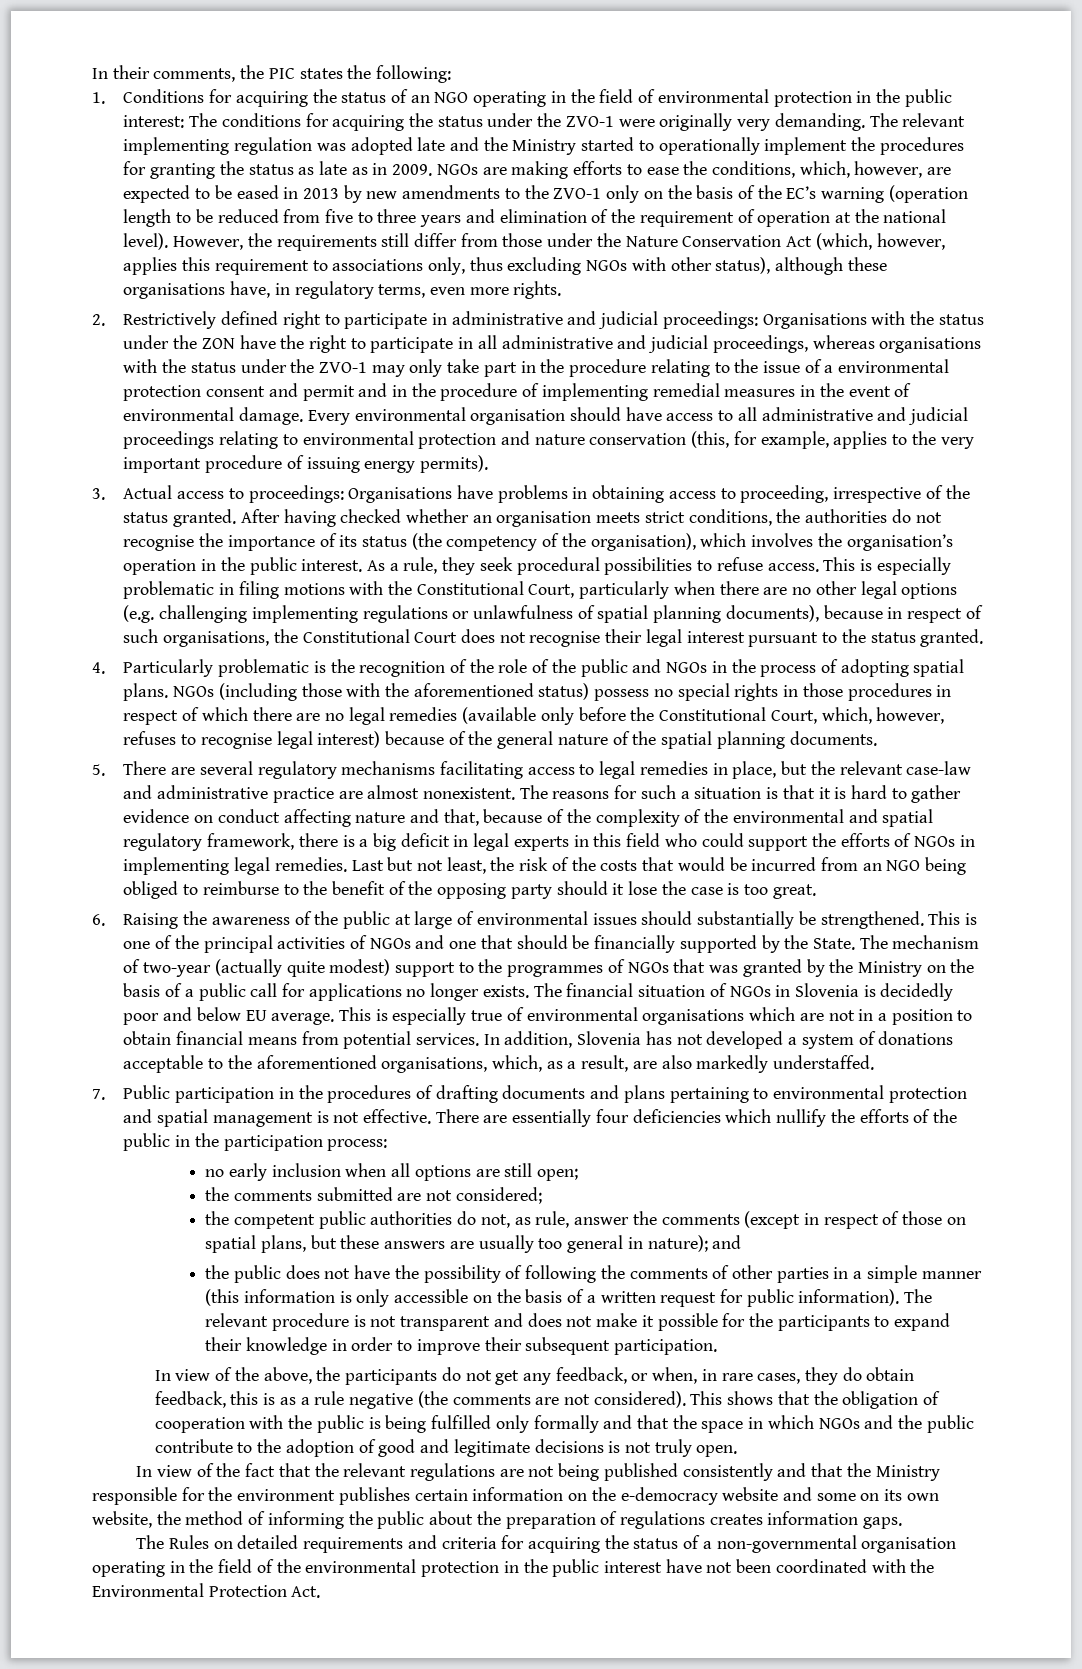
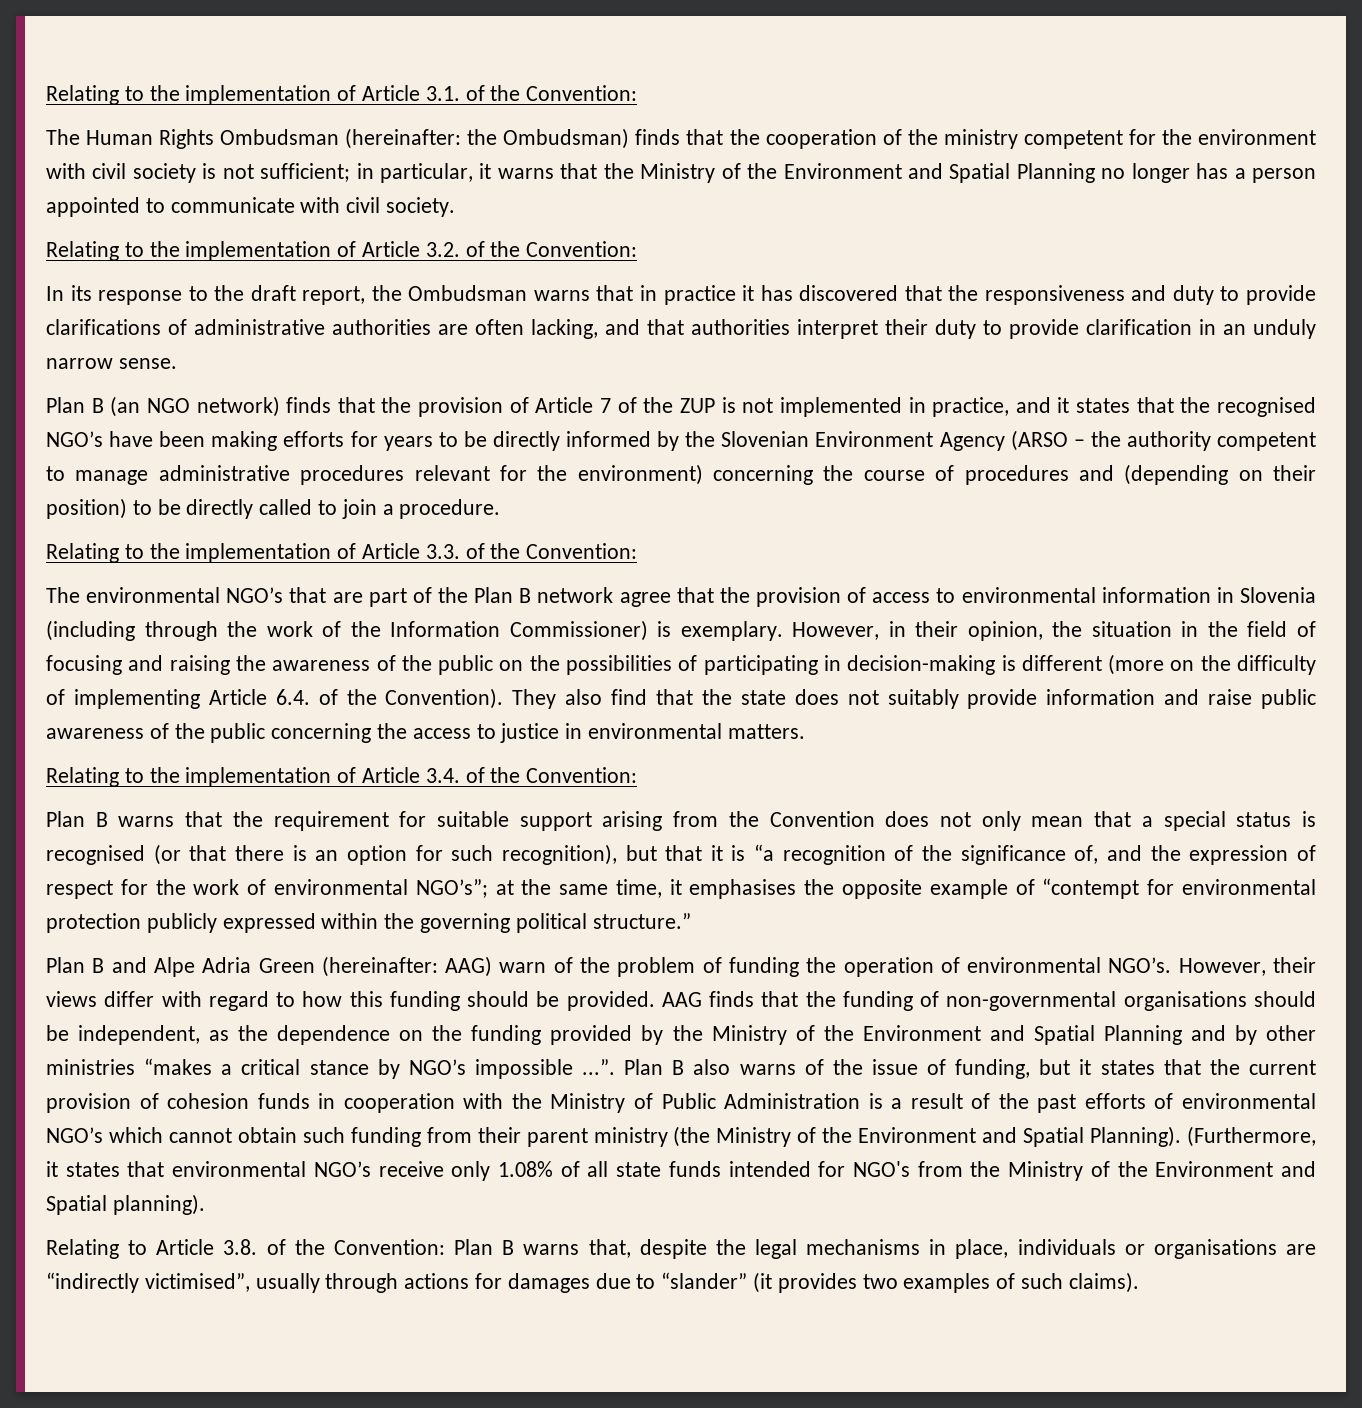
- In their comments, the PIC states the following:
- 1. Conditions for acquiring the status of an NGO operating in the field of environmental protection in the public interest: The conditions for acquiring the status under the ZVO-1 were originally very demanding. The relevant implementing regulation was adopted late and the Ministry started to operationally implement the procedures for granting the status as late as in 2009. NGOs are making efforts to ease the conditions, which, however, are expected to be eased in 2013 by new amendments to the ZVO-1 only on the basis of the EC’s warning (operation length to be reduced from five to three years and elimination of the requirement of operation at the national level). However, the requirements still differ from those under the Nature Conservation Act (which, however, applies this requirement to associations only, thus excluding NGOs with other status), although these organisations have, in regulatory terms, even more rights.
- 2. Restrictively defined right to participate in administrative and judicial proceedings: Organisations with the status under the ZON have the right to participate in all administrative and judicial proceedings, whereas organisations with the status under the ZVO-1 may only take part in the procedure relating to the issue of a environmental protection consent and permit and in the procedure of implementing remedial measures in the event of environmental damage. Every environmental organisation should have access to all administrative and judicial proceedings relating to environmental protection and nature conservation (this, for example, applies to the very important procedure of issuing energy permits).
- 3. Actual access to proceedings: Organisations have problems in obtaining access to proceeding, irrespective of the status granted. After having checked whether an organisation meets strict conditions, the authorities do not recognise the importance of its status (the competency of the organisation), which involves the organisation’s operation in the public interest. As a rule, they seek procedural possibilities to refuse access. This is especially problematic in filing motions with the Constitutional Court, particularly when there are no other legal options (e.g. challenging implementing regulations or unlawfulness of spatial planning documents), because in respect of such organisations, the Constitutional Court does not recognise their legal interest pursuant to the status granted.
- 4. Particularly problematic is the recognition of the role of the public and NGOs in the process of adopting spatial plans. NGOs (including those with the aforementioned status) possess no special rights in those procedures in respect of which there are no legal remedies (available only before the Constitutional Court, which, however, refuses to recognise legal interest) because of the general nature of the spatial planning documents.
- 5. There are several regulatory mechanisms facilitating access to legal remedies in place, but the relevant case-law and administrative practice are almost nonexistent. The reasons for such a situation is that it is hard to gather evidence on conduct affecting nature and that, because of the complexity of the environmental and spatial regulatory framework, there is a big deficit in legal experts in this field who could support the efforts of NGOs in implementing legal remedies. Last but not least, the risk of the costs that would be incurred from an NGO being obliged to reimburse to the benefit of the opposing party should it lose the case is too great.
- 6. Raising the awareness of the public at large of environmental issues should substantially be strengthened. This is one of the principal activities of NGOs and one that should be financially supported by the State. The mechanism of two-year (actually quite modest) support to the programmes of NGOs that was granted by the Ministry on the basis of a public call for applications no longer exists. The financial situation of NGOs in Slovenia is decidedly poor and below EU average. This is especially true of environmental organisations which are not in a position to obtain financial means from potential services. In addition, Slovenia has not developed a system of donations acceptable to the aforementioned organisations, which, as a result, are also markedly understaffed.
- 7. Public participation in the procedures of drafting documents and plans pertaining to environmental protection and spatial management is not effective. There are essentially four deficiencies which nullify the efforts of the public in the participation process:
- no early inclusion when all options are still open;
- the comments submitted are not considered;
- the competent public authorities do not, as rule, answer the comments (except in respect of those on spatial plans, but these answers are usually too general in nature); and
- the public does not have the possibility of following the comments of other parties in a simple manner (this information is only accessible on the basis of a written request for public information). The relevant procedure is not transparent and does not make it possible for the participants to expand their knowledge in order to improve their subsequent participation.
- In view of the above, the participants do not get any feedback, or when, in rare cases, they do obtain feedback, this is as a rule negative (the comments are not considered). This shows that the obligation of cooperation with the public is being fulfilled only formally and that the space in which NGOs and the public contribute to the adoption of good and legitimate decisions is not truly open.
- In view of the fact that the relevant regulations are not being published consistently and that the Ministry responsible for the environment publishes certain information on the e-democracy website and some on its own website, the method of informing the public about the preparation of regulations creates information gaps.
- The Rules on detailed requirements and criteria for acquiring the status of a non-governmental organisation operating in the field of the environmental protection in the public interest have not been coordinated with the Environmental Protection Act.
+ Relating to the implementation of Article 3.1. of the Convention:
+ The Human Rights Ombudsman (hereinafter: the Ombudsman) finds that the cooperation of the ministry competent for the environment with civil society is not sufficient; in particular, it warns that the Ministry of the Environment and Spatial Planning no longer has a person appointed to communicate with civil society.
+ Relating to the implementation of Article 3.2. of the Convention:
+ In its response to the draft report, the Ombudsman warns that in practice it has discovered that the responsiveness and duty to provide clarifications of administrative authorities are often lacking, and that authorities interpret their duty to provide clarification in an unduly narrow sense.
+ Plan B (an NGO network) finds that the provision of Article 7 of the ZUP is not implemented in practice, and it states that the recognised NGO’s have been making efforts for years to be directly informed by the Slovenian Environment Agency (ARSO – the authority competent to manage administrative procedures relevant for the environment) concerning the course of procedures and (depending on their position) to be directly called to join a procedure.
+ Relating to the implementation of Article 3.3. of the Convention:
+ The environmental NGO’s that are part of the Plan B network agree that the provision of access to environmental information in Slovenia (including through the work of the Information Commissioner) is exemplary. However, in their opinion, the situation in the field of focusing and raising the awareness of the public on the possibilities of participating in decision-making is different (more on the difficulty of implementing Article 6.4. of the Convention). They also find that the state does not suitably provide information and raise public awareness of the public concerning the access to justice in environmental matters.
+ Relating to the implementation of Article 3.4. of the Convention:
+ Plan B warns that the requirement for suitable support arising from the Convention does not only mean that a special status is recognised (or that there is an option for such recognition), but that it is “a recognition of the significance of, and the expression of respect for the work of environmental NGO’s”; at the same time, it emphasises the opposite example of “contempt for environmental protection publicly expressed within the governing political structure.”
+ Plan B and Alpe Adria Green (hereinafter: AAG) warn of the problem of funding the operation of environmental NGO’s. However, their views differ with regard to how this funding should be provided. AAG finds that the funding of non-governmental organisations should be independent, as the dependence on the funding provided by the Ministry of the Environment and Spatial Planning and by other ministries “makes a critical stance by NGO’s impossible ...”. Plan B also warns of the issue of funding, but it states that the current provision of cohesion funds in cooperation with the Ministry of Public Administration is a result of the past efforts of environmental NGO’s which cannot obtain such funding from their parent ministry (the Ministry of the Environment and Spatial Planning). (Furthermore, it states that environmental NGO’s receive only 1.08% of all state funds intended for NGO's from the Ministry of the Environment and Spatial planning).
+ Relating to Article 3.8. of the Convention: Plan B warns that, despite the legal mechanisms in place, individuals or organisations are “indirectly victimised”, usually through actions for damages due to “slander” (it provides two examples of such claims).

